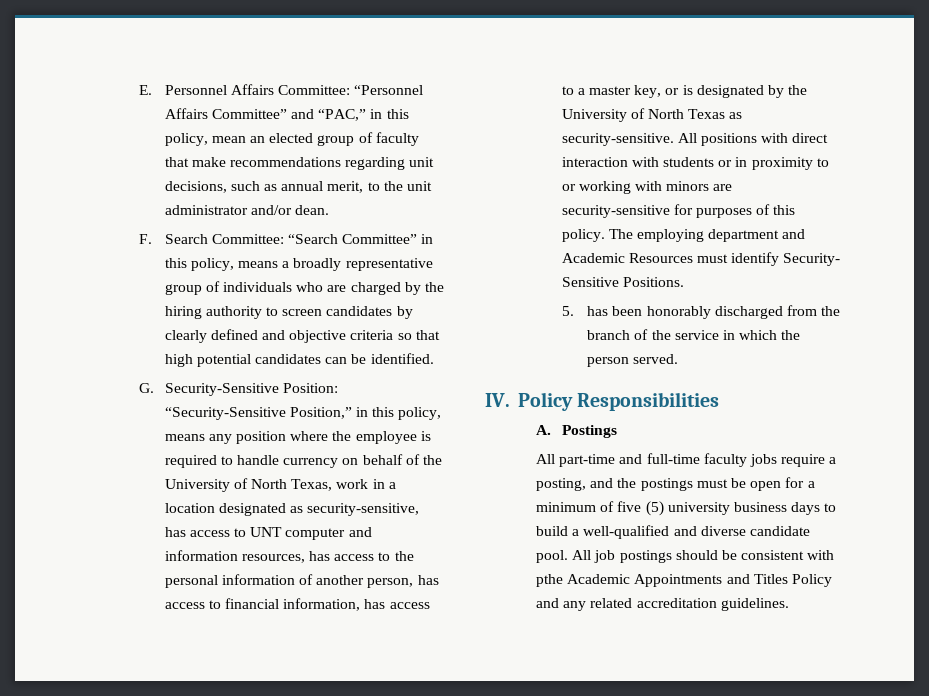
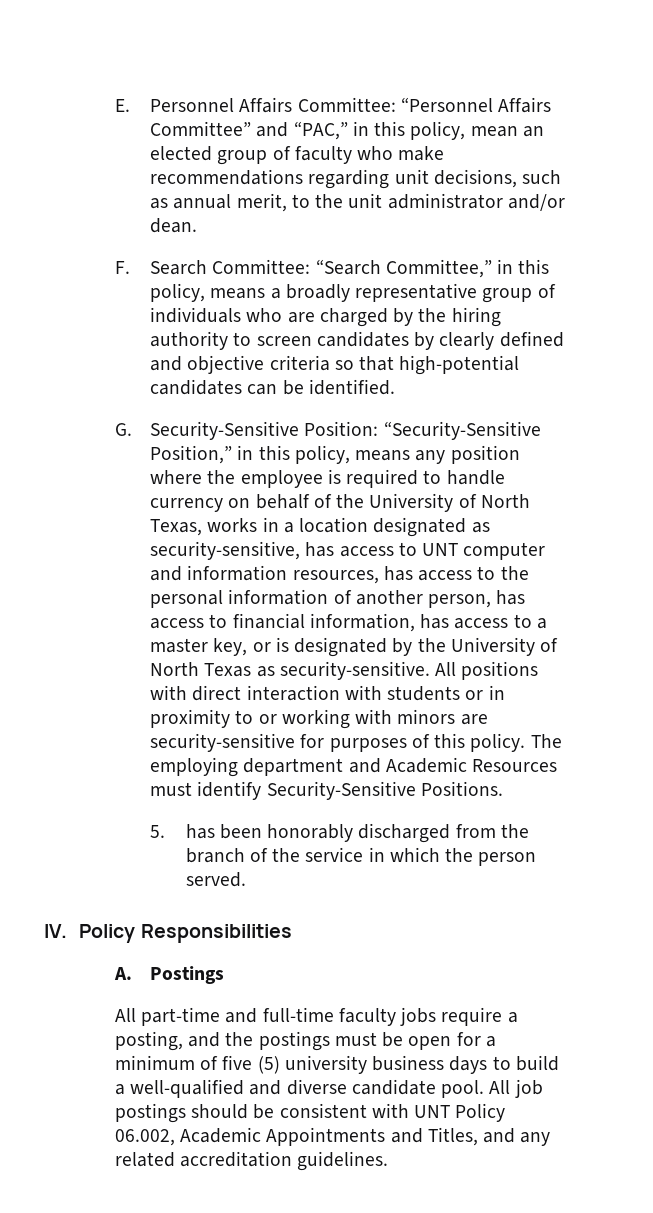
- E. Personnel Affairs Committee: “Personnel Affairs Committee” and “PAC,” in this policy, mean an elected group of faculty that make recommendations regarding unit decisions, such as annual merit, to the unit administrator and/or dean.
+ E. Personnel Affairs Committee: “Personnel Affairs Committee” and “PAC,” in this policy, mean an elected group of faculty who make recommendations regarding unit decisions, such as annual merit, to the unit administrator and/or dean.
- F. Search Committee: “Search Committee” in this policy, means a broadly representative group of individuals who are charged by the hiring authority to screen candidates by clearly defined and objective criteria so that high potential candidates can be identified.
+ F. Search Committee: “Search Committee,” in this policy, means a broadly representative group of individuals who are charged by the hiring authority to screen candidates by clearly defined and objective criteria so that high-potential candidates can be identified.
- “Security-Sensitive Position,” in this policy, means any position where the employee is required to handle currency on behalf of the University of North Texas, work in a location designated as security-sensitive, has access to UNT computer and information resources, has access to the personal information of another person, has access to financial information, has access to a master key, or is designated by the University of North Texas as security-sensitive.
+ “Security-Sensitive Position,” in this policy, means any position where the employee is required to handle currency on behalf of the University of North Texas, works in a location designated as security-sensitive, has access to UNT computer and information resources, has access to the personal information of another person, has access to financial information, has access to a master key, or is designated by the University of North Texas as security-sensitive.
- The employing department and Academic Resources must identify Security- Sensitive Positions.
+ The employing department and Academic Resources must identify Security-Sensitive Positions.
- All job postings should be consistent with pthe Academic Appointments and Titles Policy and any related accreditation guidelines.
+ All job postings should be consistent with UNT Policy 06.002, Academic Appointments and Titles, and any related accreditation guidelines.

